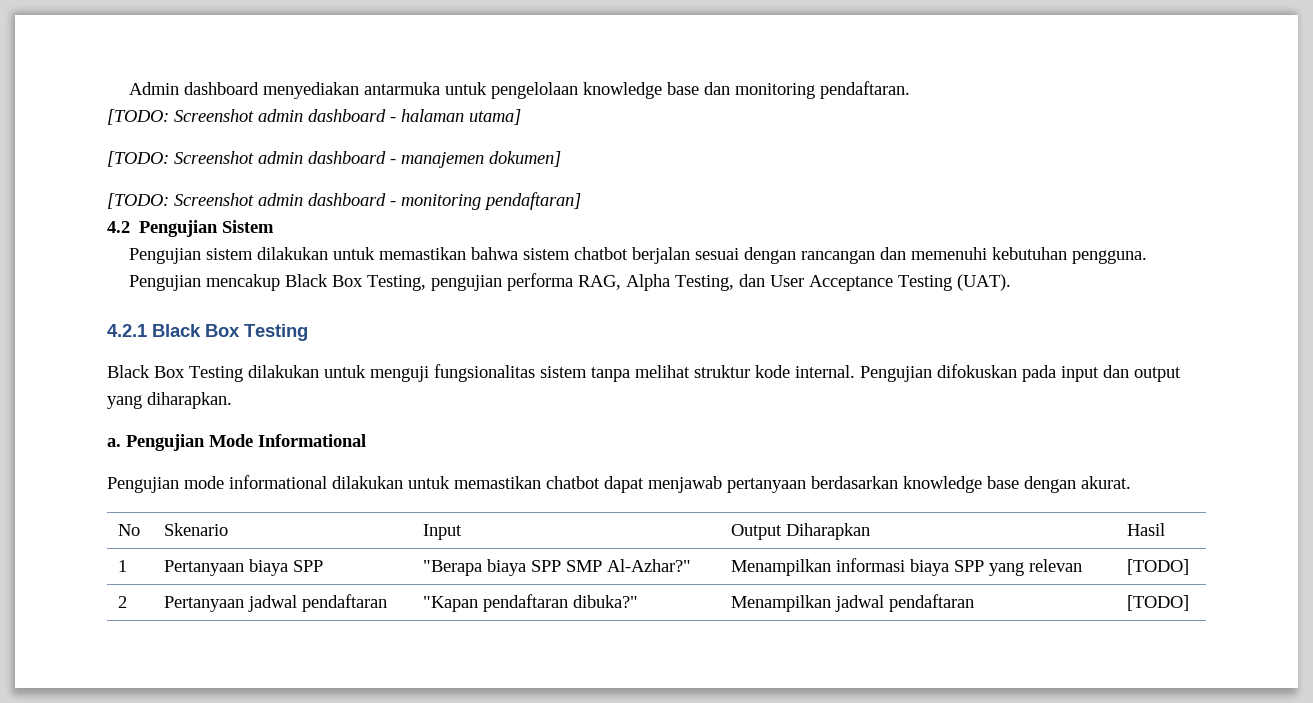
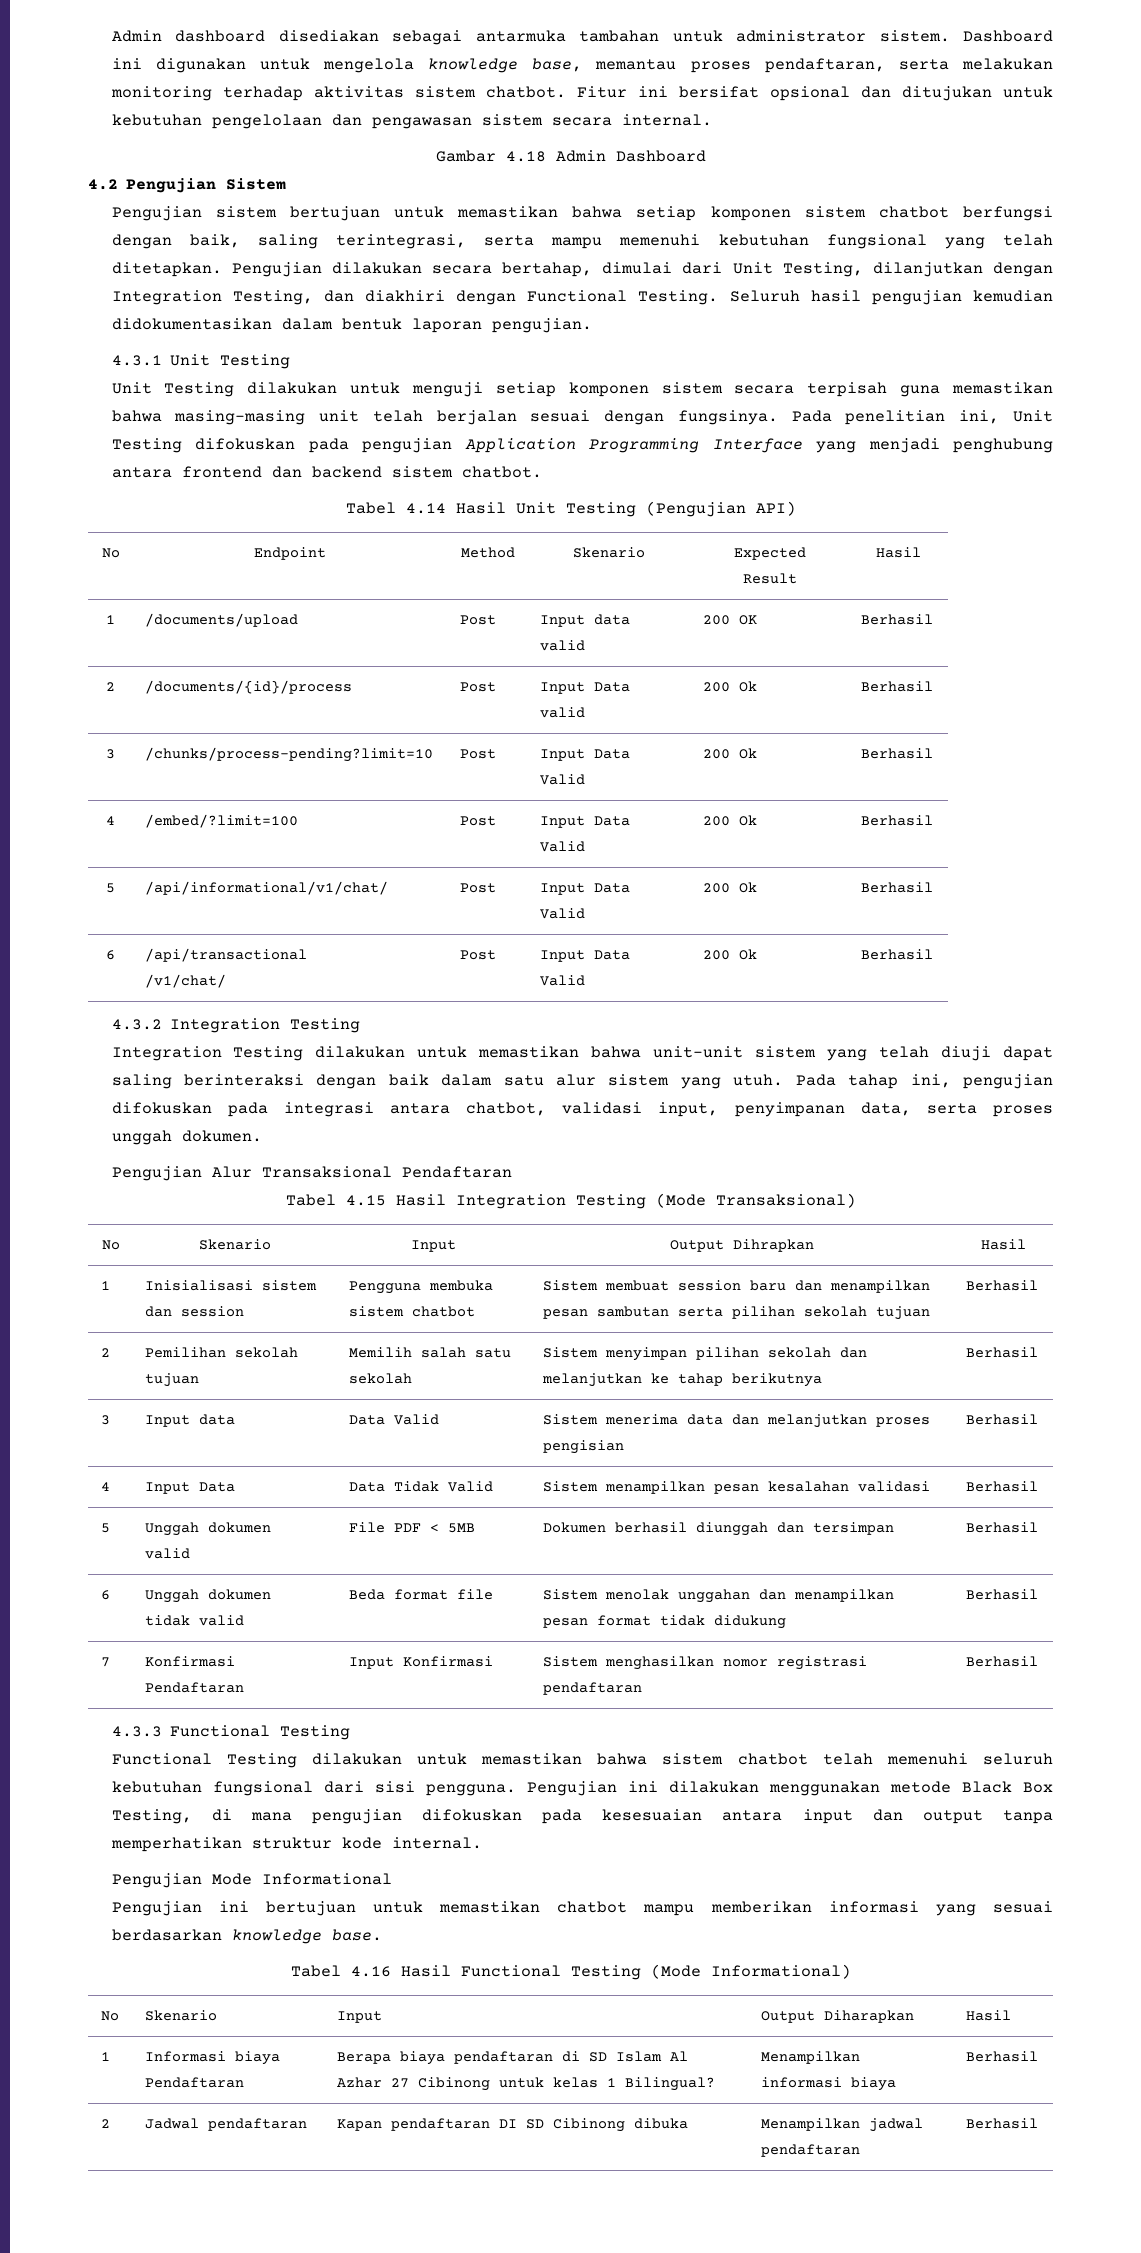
- Admin dashboard menyediakan antarmuka untuk pengelolaan knowledge base dan monitoring pendaftaran.
- [TODO: Screenshot admin dashboard - halaman utama]
- [TODO: Screenshot admin dashboard - manajemen dokumen]
- [TODO: Screenshot admin dashboard - monitoring pendaftaran]
+ Admin dashboard disediakan sebagai antarmuka tambahan untuk administrator sistem. Dashboard ini digunakan untuk mengelola knowledge base, memantau proses pendaftaran, serta melakukan monitoring terhadap aktivitas sistem chatbot. Fitur ini bersifat opsional dan ditujukan untuk kebutuhan pengelolaan dan pengawasan sistem secara internal.
+ Gambar 4.18 Admin Dashboard
- Pengujian sistem dilakukan untuk memastikan bahwa sistem chatbot berjalan sesuai dengan rancangan dan memenuhi kebutuhan pengguna. Pengujian mencakup Black Box Testing, pengujian performa RAG, Alpha Testing, dan User Acceptance Testing (UAT).
- 4.2.1 Black Box Testing
- Black Box Testing dilakukan untuk menguji fungsionalitas sistem tanpa melihat struktur kode internal. Pengujian difokuskan pada input dan output yang diharapkan.
- a. Pengujian Mode Informational
- Pengujian mode informational dilakukan untuk memastikan chatbot dapat menjawab pertanyaan berdasarkan knowledge base dengan akurat.
+ Pengujian sistem bertujuan untuk memastikan bahwa setiap komponen sistem chatbot berfungsi dengan baik, saling terintegrasi, serta mampu memenuhi kebutuhan fungsional yang telah ditetapkan. Pengujian dilakukan secara bertahap, dimulai dari Unit Testing, dilanjutkan dengan Integration Testing, dan diakhiri dengan Functional Testing. Seluruh hasil pengujian kemudian didokumentasikan dalam bentuk laporan pengujian.
+ 4.3.1 Unit Testing
+ Unit Testing dilakukan untuk menguji setiap komponen sistem secara terpisah guna memastikan bahwa masing-masing unit telah berjalan sesuai dengan fungsinya. Pada penelitian ini, Unit Testing difokuskan pada pengujian Application Programming Interface yang menjadi penghubung antara frontend dan backend sistem chatbot.
+ Tabel 4.14 Hasil Unit Testing (Pengujian API)
+ No | Endpoint | Method | Skenario | Expected Result | Hasil
+ 1 | /documents/upload | Post | Input data valid | 200 OK | Berhasil
+ 2 | /documents/{id}/process | Post | Input Data valid | 200 Ok | Berhasil
+ 3 | /chunks/process-pending?limit=10 | Post | Input Data Valid | 200 Ok | Berhasil
+ 4 | /embed/?limit=100 | Post | Input Data Valid | 200 Ok | Berhasil
+ 5 | /api/informational/v1/chat/ | Post | Input Data Valid | 200 Ok | Berhasil
+ 6 | /api/transactional
+ /v1/chat/ | Post | Input Data Valid | 200 Ok | Berhasil
+ 4.3.2 Integration Testing
+ Integration Testing dilakukan untuk memastikan bahwa unit-unit sistem yang telah diuji dapat saling berinteraksi dengan baik dalam satu alur sistem yang utuh. Pada tahap ini, pengujian difokuskan pada integrasi antara chatbot, validasi input, penyimpanan data, serta proses unggah dokumen.
+ Pengujian Alur Transaksional Pendaftaran
+ Tabel 4.15 Hasil Integration Testing (Mode Transaksional)
+ No | Skenario | Input | Output Dihrapkan | Hasil
+ 1 | Inisialisasi sistem dan session | Pengguna membuka sistem chatbot | Sistem membuat session baru dan menampilkan pesan sambutan serta pilihan sekolah tujuan | Berhasil
+ 2 | Pemilihan sekolah tujuan | Memilih salah satu sekolah | Sistem menyimpan pilihan sekolah dan melanjutkan ke tahap berikutnya | Berhasil
+ 3 | Input data | Data Valid | Sistem menerima data dan melanjutkan proses pengisian | Berhasil
+ 4 | Input Data | Data Tidak Valid | Sistem menampilkan pesan kesalahan validasi | Berhasil
+ 5 | Unggah dokumen valid | File PDF < 5MB | Dokumen berhasil diunggah dan tersimpan | Berhasil
+ 6 | Unggah dokumen tidak valid | Beda format file | Sistem menolak unggahan dan menampilkan pesan format tidak didukung | Berhasil
+ 7 | Konfirmasi Pendaftaran | Input Konfirmasi | Sistem menghasilkan nomor registrasi pendaftaran | Berhasil
+ 4.3.3 Functional Testing
+ Functional Testing dilakukan untuk memastikan bahwa sistem chatbot telah memenuhi seluruh kebutuhan fungsional dari sisi pengguna. Pengujian ini dilakukan menggunakan metode Black Box Testing, di mana pengujian difokuskan pada kesesuaian antara input dan output tanpa memperhatikan struktur kode internal.
+ Pengujian Mode Informational
+ Pengujian ini bertujuan untuk memastikan chatbot mampu memberikan informasi yang sesuai berdasarkan knowledge base.
+ Tabel 4.16 Hasil Functional Testing (Mode Informational)
- 1 | Pertanyaan biaya SPP | "Berapa biaya SPP SMP Al-Azhar?" | Menampilkan informasi biaya SPP yang relevan | [TODO]
- 2 | Pertanyaan jadwal pendaftaran | "Kapan pendaftaran dibuka?" | Menampilkan jadwal pendaftaran | [TODO]
+ 1 | Informasi biaya Pendaftaran | Berapa biaya pendaftaran di SD Islam Al Azhar 27 Cibinong untuk kelas 1 Bilingual? | Menampilkan informasi biaya | Berhasil
+ 2 | Jadwal pendaftaran | Kapan pendaftaran DI SD Cibinong dibuka | Menampilkan jadwal pendaftaran | Berhasil

